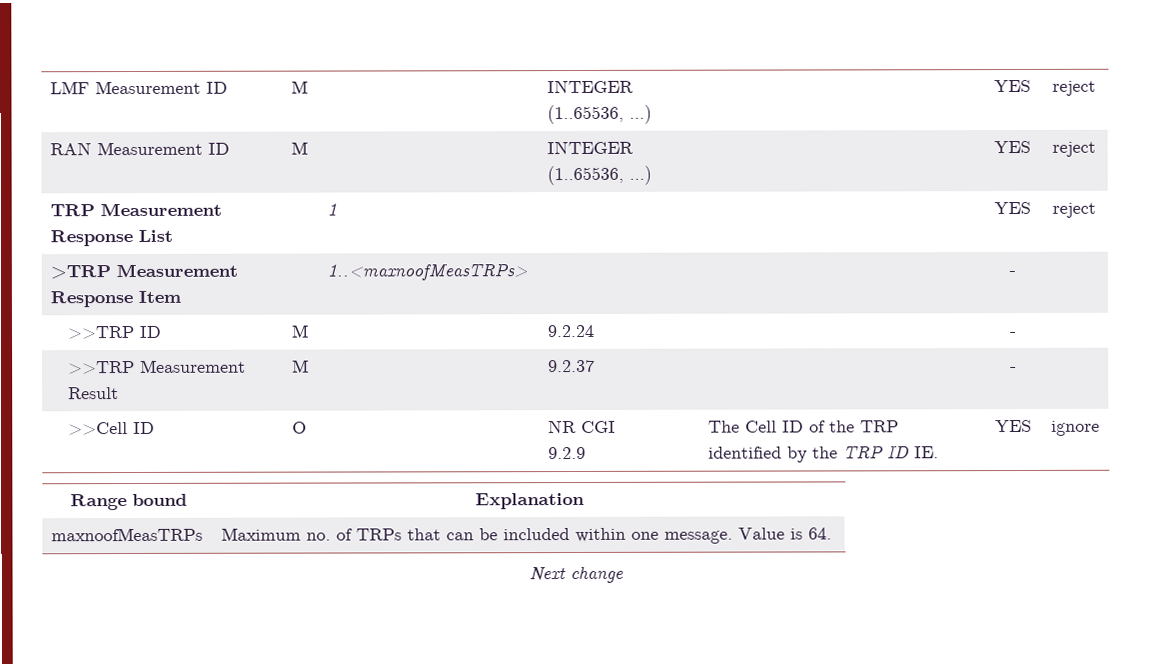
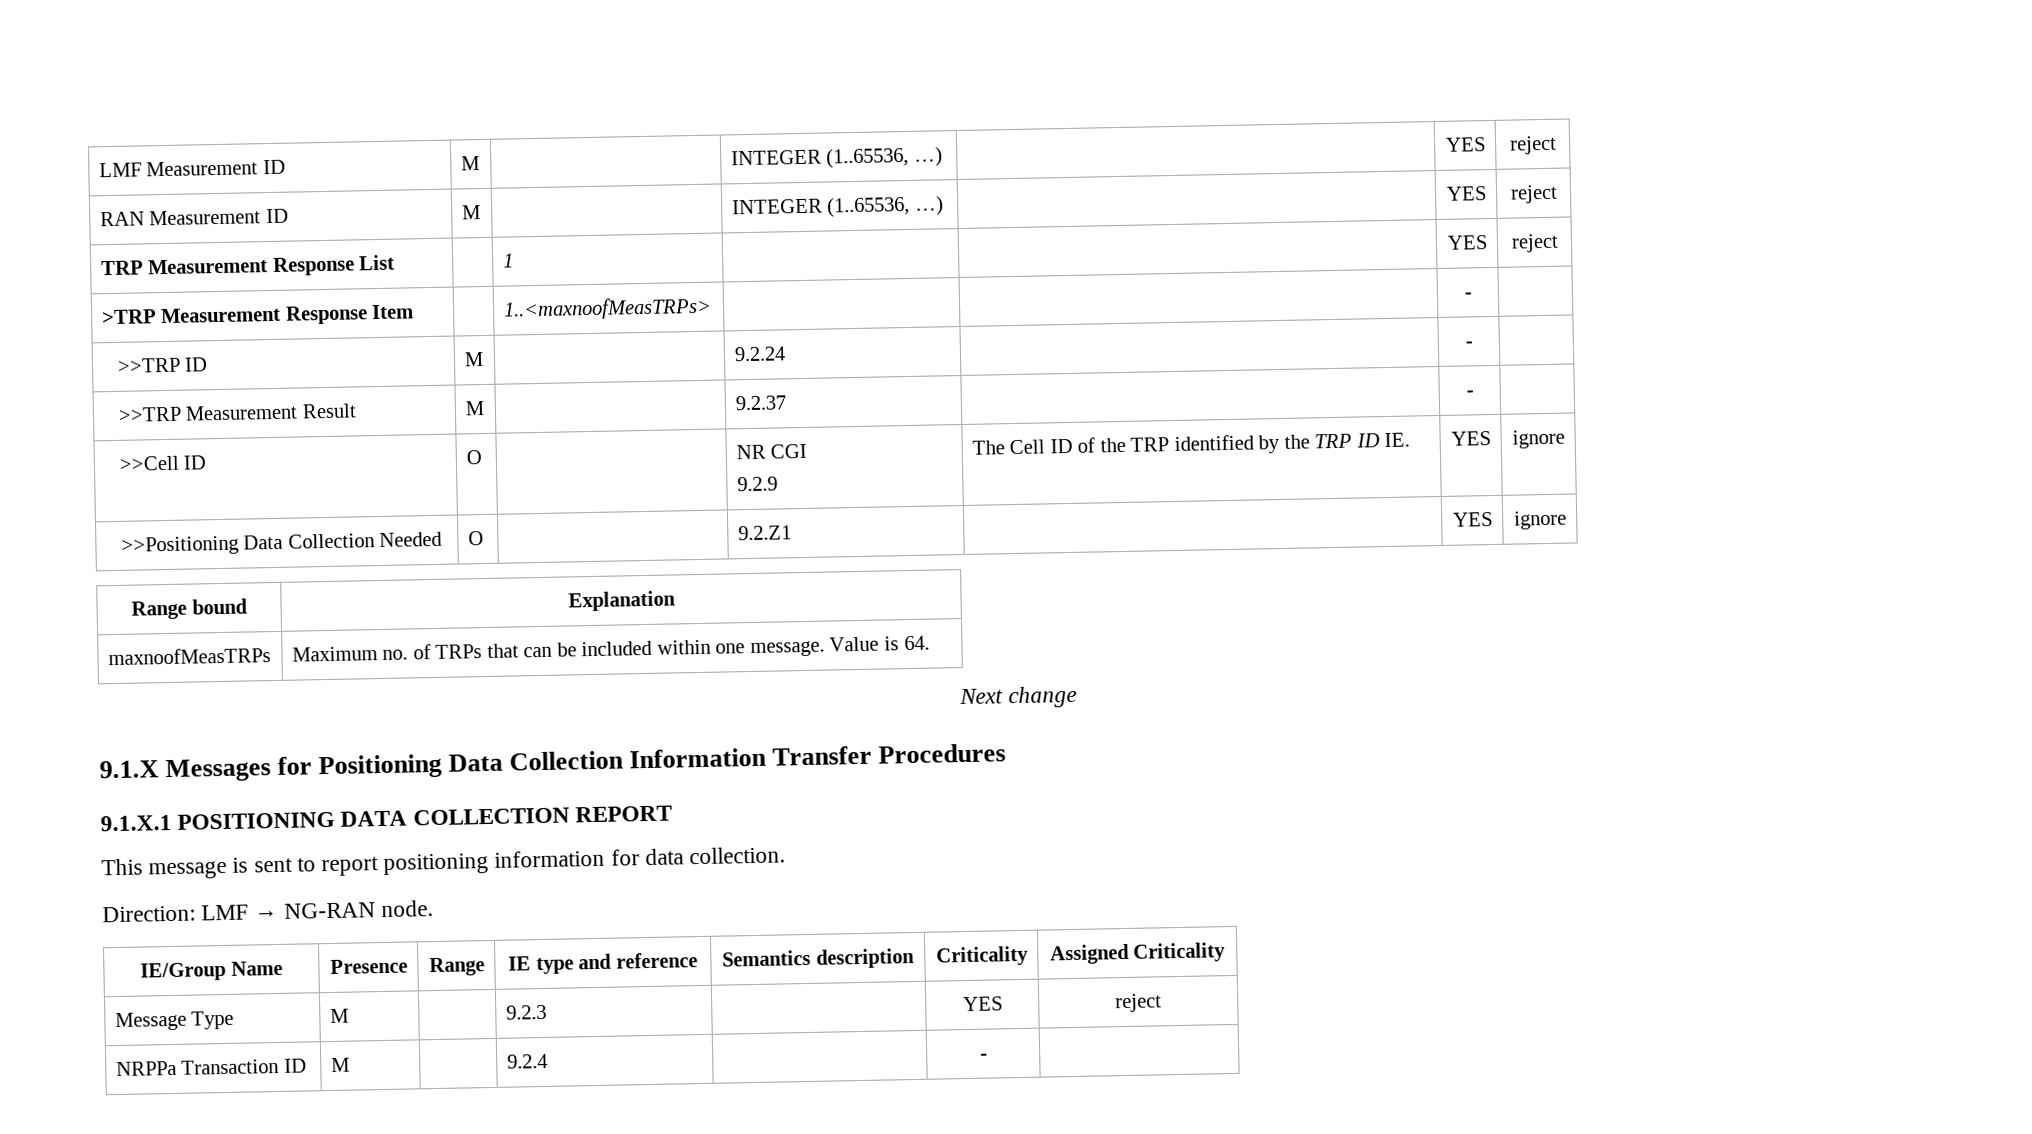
+ >>Positioning Data Collection Needed | O | | 9.2.Z1 | | YES | ignore
+ 9.1.X Messages for Positioning Data Collection Information Transfer Procedures
+ 9.1.X.1 POSITIONING DATA COLLECTION REPORT
+ This message is sent to report positioning information for data collection.
+ Direction: LMF → NG-RAN node.
+ IE/Group Name | Presence | Range | IE type and reference | Semantics description | Criticality | Assigned Criticality
+ Message Type | M | | 9.2.3 | | YES | reject
+ NRPPa Transaction ID | M | | 9.2.4 | | - |

